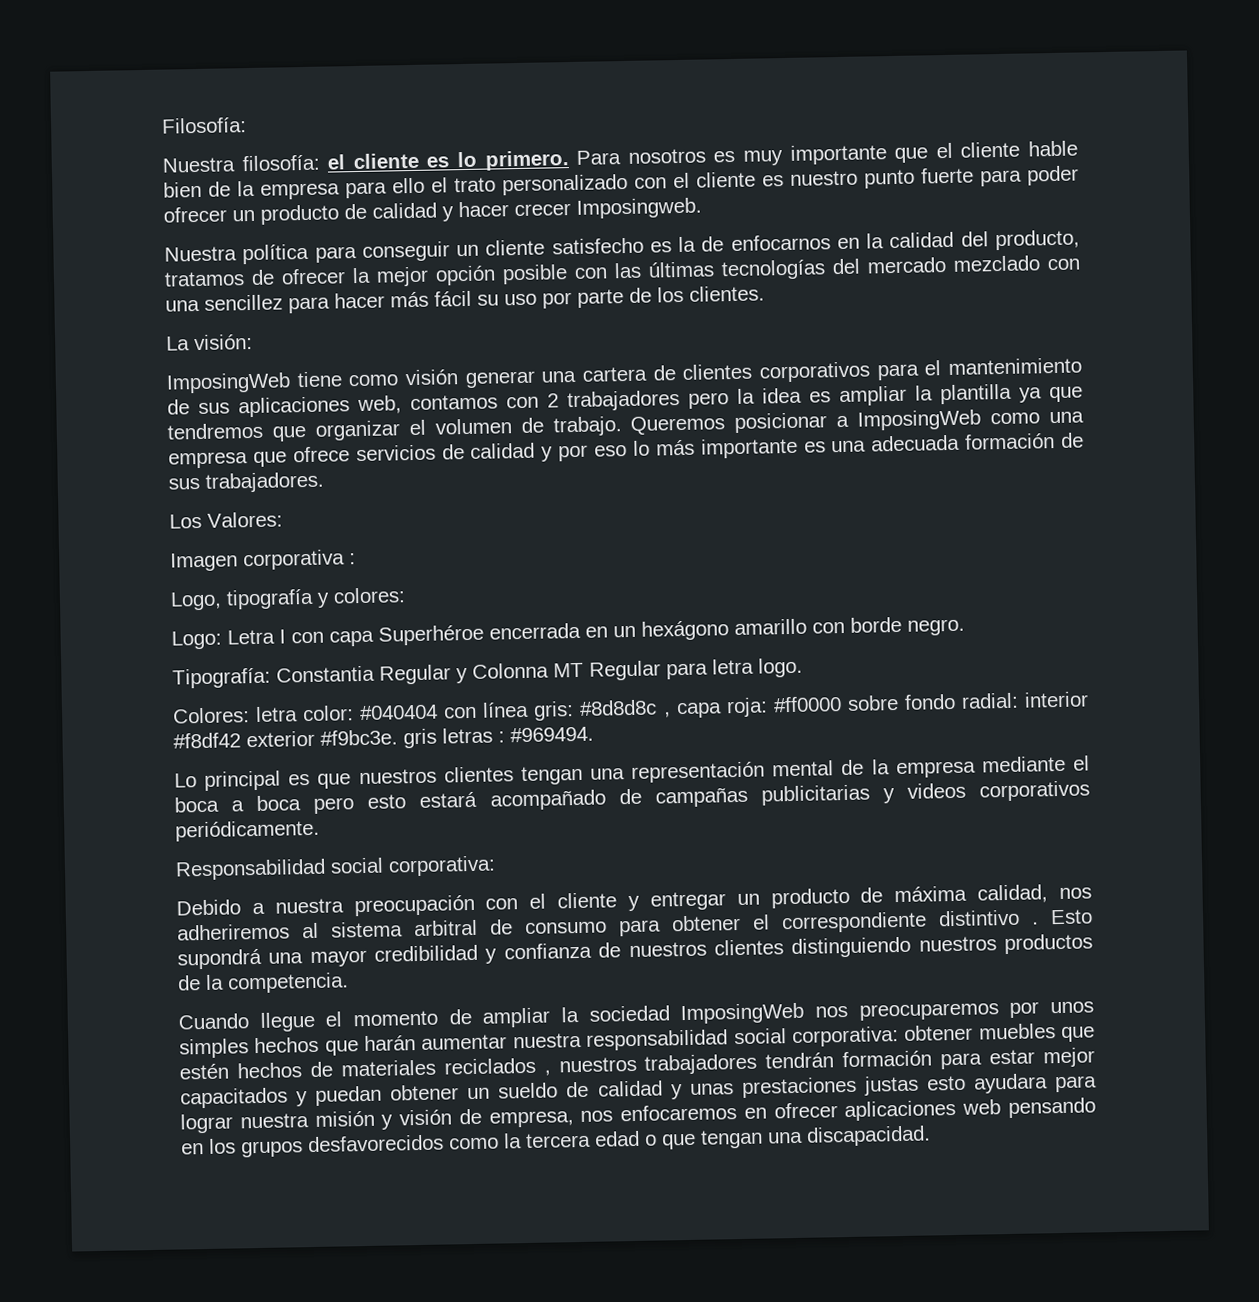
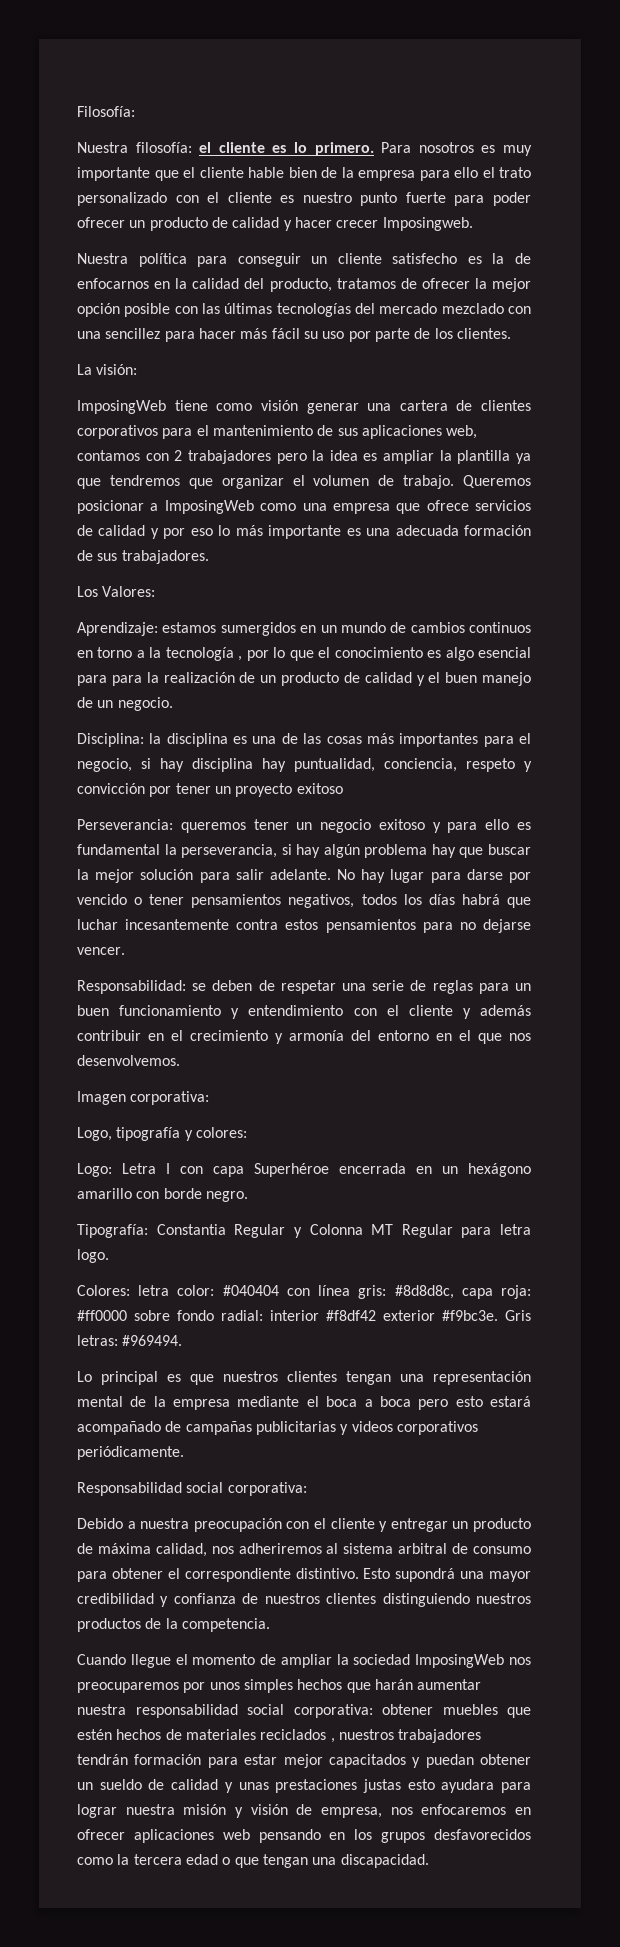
+ Aprendizaje: estamos sumergidos en un mundo de cambios continuos en torno a la tecnología , por lo que el conocimiento es algo esencial para para la realización de un producto de calidad y el buen manejo de un negocio.
+ Disciplina: la disciplina es una de las cosas más importantes para el negocio, si hay disciplina hay puntualidad, conciencia, respeto y convicción por tener un proyecto exitoso
+ Perseverancia: queremos tener un negocio exitoso y para ello es fundamental la perseverancia, si hay algún problema hay que buscar la mejor solución para salir adelante. No hay lugar para darse por vencido o tener pensamientos negativos, todos los días habrá que luchar incesantemente contra estos pensamientos para no dejarse vencer.
+ Responsabilidad: se deben de respetar una serie de reglas para un buen funcionamiento y entendimiento con el cliente y además contribuir en el crecimiento y armonía del entorno en el que nos desenvolvemos.
- Imagen corporativa :
+ Imagen corporativa:
- Colores: letra color: #040404 con línea gris: #8d8d8c , capa roja: #ff0000 sobre fondo radial: interior #f8df42 exterior #f9bc3e. gris letras : #969494.
+ Colores: letra color: #040404 con línea gris: #8d8d8c, capa roja: #ff0000 sobre fondo radial: interior #f8df42 exterior #f9bc3e. Gris letras: #969494.
- Debido a nuestra preocupación con el cliente y entregar un producto de máxima calidad, nos adheriremos al sistema arbitral de consumo para obtener el correspondiente distintivo .
+ Debido a nuestra preocupación con el cliente y entregar un producto de máxima calidad, nos adheriremos al sistema arbitral de consumo para obtener el correspondiente distintivo.

